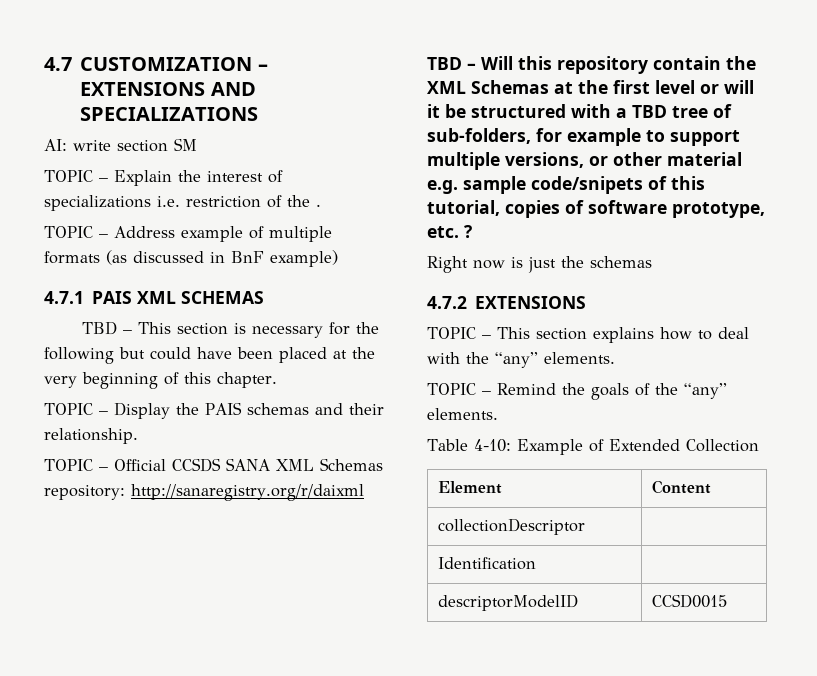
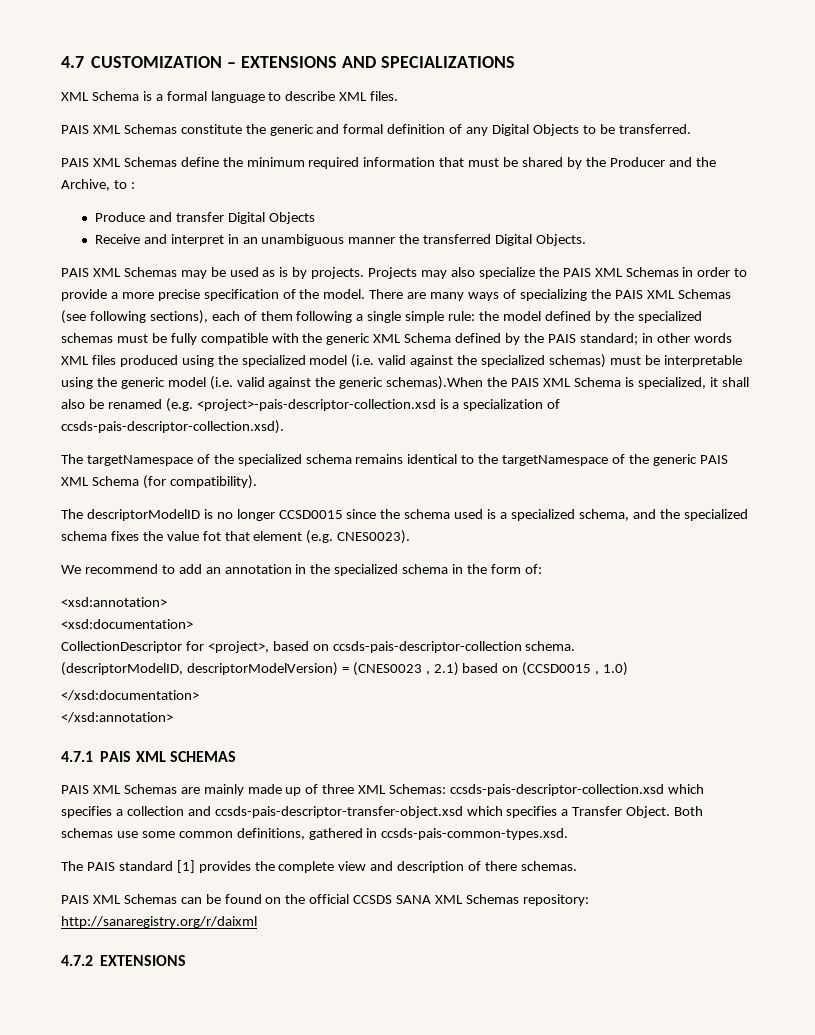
- AI: write section SM
- TOPIC – Explain the interest of specializations i.e. restriction of the .
- TOPIC – Address example of multiple formats (as discussed in BnF example)
+ XML Schema is a formal language to describe XML files.
+ PAIS XML Schemas constitute the generic and formal definition of any Digital Objects to be transferred.
+ PAIS XML Schemas define the minimum required information that must be shared by the Producer and the Archive, to :
+ Produce and transfer Digital Objects
+ Receive and interpret in an unambiguous manner the transferred Digital Objects.
+ PAIS XML Schemas may be used as is by projects. Projects may also specialize the PAIS XML Schemas in order to provide a more precise specification of the model. There are many ways of specializing the PAIS XML Schemas (see following sections), each of them following a single simple rule: the model defined by the specialized schemas must be fully compatible with the generic XML Schema defined by the PAIS standard; in other words XML files produced using the specialized model (i.e. valid against the specialized schemas) must be interpretable using the generic model (i.e. valid against the generic schemas).When the PAIS XML Schema is specialized, it shall also be renamed (e.g. <project>-pais-descriptor-collection.xsd is a specialization of ccsds-pais-descriptor-collection.xsd).
+ The targetNamespace of the specialized schema remains identical to the targetNamespace of the generic PAIS XML Schema (for compatibility).
+ The descriptorModelID is no longer CCSD0015 since the schema used is a specialized schema, and the specialized schema fixes the value fot that element (e.g. CNES0023).
+ We recommend to add an annotation in the specialized schema in the form of:
+ <xsd:annotation>
+ <xsd:documentation>
+ CollectionDescriptor for <project>, based on ccsds-pais-descriptor-collection schema.
+ (descriptorModelID, descriptorModelVersion) = (CNES0023 , 2.1) based on (CCSD0015 , 1.0)
+ </xsd:documentation>
+ </xsd:annotation>
  4.7.1 PAIS XML SCHEMAS
- TBD – This section is necessary for the following but could have been placed at the very beginning of this chapter.
- TOPIC – Display the PAIS schemas and their relationship.
- TOPIC – Official CCSDS SANA XML Schemas repository: http://sanaregistry.org/r/daixml
+ PAIS XML Schemas are mainly made up of three XML Schemas: ccsds-pais-descriptor-collection.xsd which specifies a collection and ccsds-pais-descriptor-transfer-object.xsd which specifies a Transfer Object. Both schemas use some common definitions, gathered in ccsds-pais-common-types.xsd.
+ The PAIS standard [1] provides the complete view and description of there schemas.
+ PAIS XML Schemas can be found on the official CCSDS SANA XML Schemas repository: http://sanaregistry.org/r/daixml
- TBD – Will this repository contain the XML Schemas at the first level or will it be structured with a TBD tree of sub-folders, for example to support multiple versions, or other material e.g. sample code/snipets of this tutorial, copies of software prototype, etc. ?
- Right now is just the schemas
  4.7.2 EXTENSIONS
- TOPIC – This section explains how to deal with the “any” elements.
- TOPIC – Remind the goals of the “any” elements.
- Table 4-10: Example of Extended Collection
- Element | Content
- collectionDescriptor |
- Identification |
- descriptorModelID | CCSD0015

